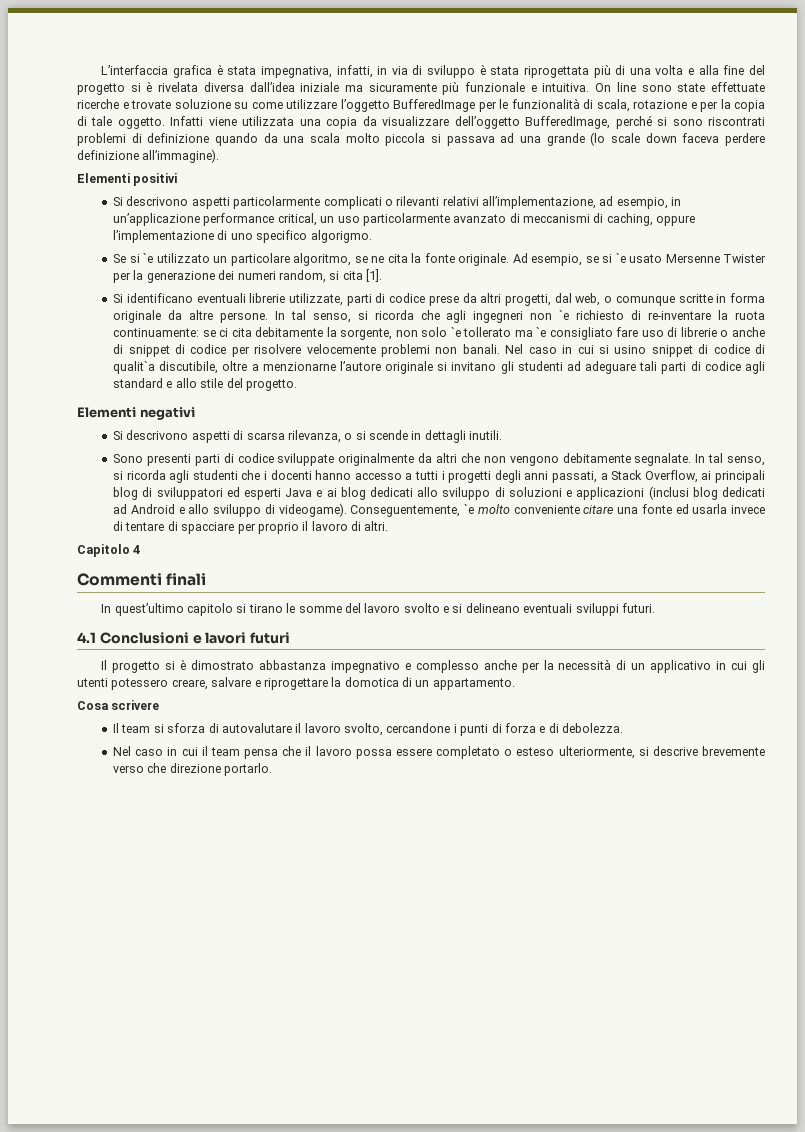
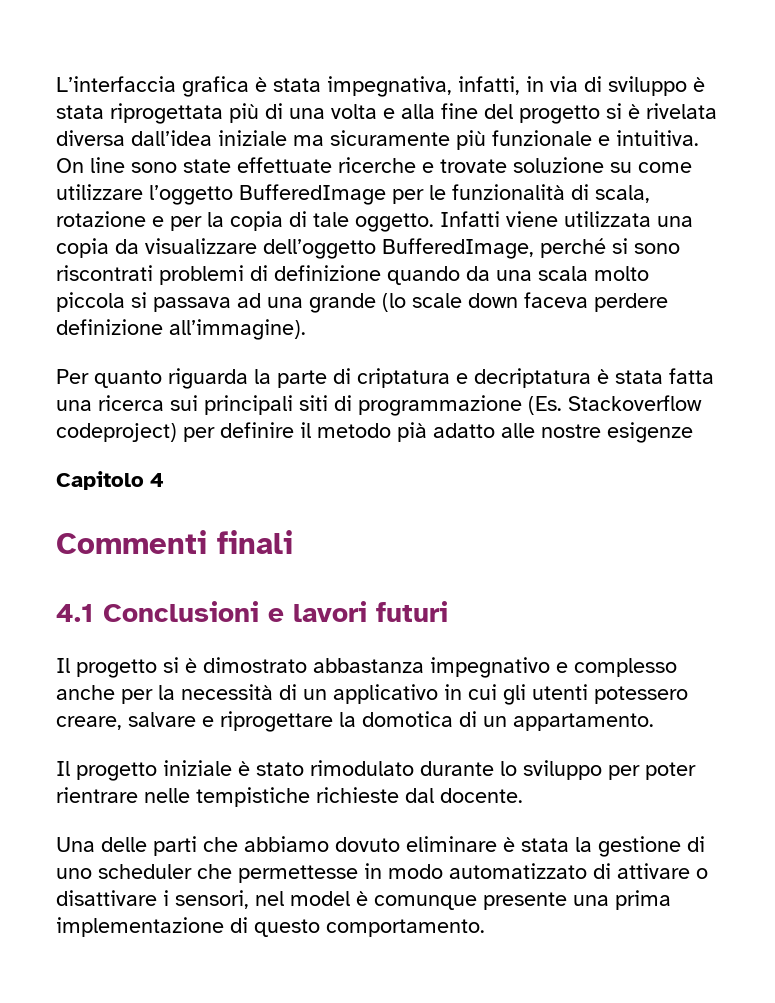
- Elementi positivi
- Si descrivono aspetti particolarmente complicati o rilevanti relativi all’implementazione, ad esempio, in un’applicazione performance critical, un uso particolarmente avanzato di meccanismi di caching, oppure l’implementazione di uno specifico algorigmo.
- Se si `e utilizzato un particolare algoritmo, se ne cita la fonte originale. Ad esempio, se si `e usato Mersenne Twister per la generazione dei numeri random, si cita [1].
- Si identificano eventuali librerie utilizzate, parti di codice prese da altri progetti, dal web, o comunque scritte in forma originale da altre persone. In tal senso, si ricorda che agli ingegneri non `e richiesto di re-inventare la ruota continuamente: se ci cita debitamente la sorgente, non solo `e tollerato ma `e consigliato fare uso di librerie o anche di snippet di codice per risolvere velocemente problemi non banali. Nel caso in cui si usino snippet di codice di qualit`a discutibile, oltre a menzionarne l’autore originale si invitano gli studenti ad adeguare tali parti di codice agli standard e allo stile del progetto.
- Elementi negativi
- Si descrivono aspetti di scarsa rilevanza, o si scende in dettagli inutili.
- Sono presenti parti di codice sviluppate originalmente da altri che non vengono debitamente segnalate. In tal senso, si ricorda agli studenti che i docenti hanno accesso a tutti i progetti degli anni passati, a Stack Overflow, ai principali blog di sviluppatori ed esperti Java e ai blog dedicati allo sviluppo di soluzioni e applicazioni (inclusi blog dedicati ad Android e allo sviluppo di videogame). Conseguentemente, `e molto conveniente citare una fonte ed usarla invece di tentare di spacciare per proprio il lavoro di altri.
+ Per quanto riguarda la parte di criptatura e decriptatura è stata fatta una ricerca sui principali siti di programmazione (Es. Stackoverflow codeproject) per definire il metodo pià adatto alle nostre esigenze
  Capitolo 4
  Commenti finali
- In quest’ultimo capitolo si tirano le somme del lavoro svolto e si delineano eventuali sviluppi futuri.
- Cosa scrivere
- Il team si sforza di autovalutare il lavoro svolto, cercandone i punti di forza e di debolezza.
- Nel caso in cui il team pensa che il lavoro possa essere completato o esteso ulteriormente, si descrive brevemente verso che direzione portarlo.
+ Il progetto iniziale è stato rimodulato durante lo sviluppo per poter rientrare nelle tempistiche richieste dal docente.
+ Una delle parti che abbiamo dovuto eliminare è stata la gestione di uno scheduler che permettesse in modo automatizzato di attivare o disattivare i sensori, nel model è comunque presente una prima implementazione di questo comportamento.

